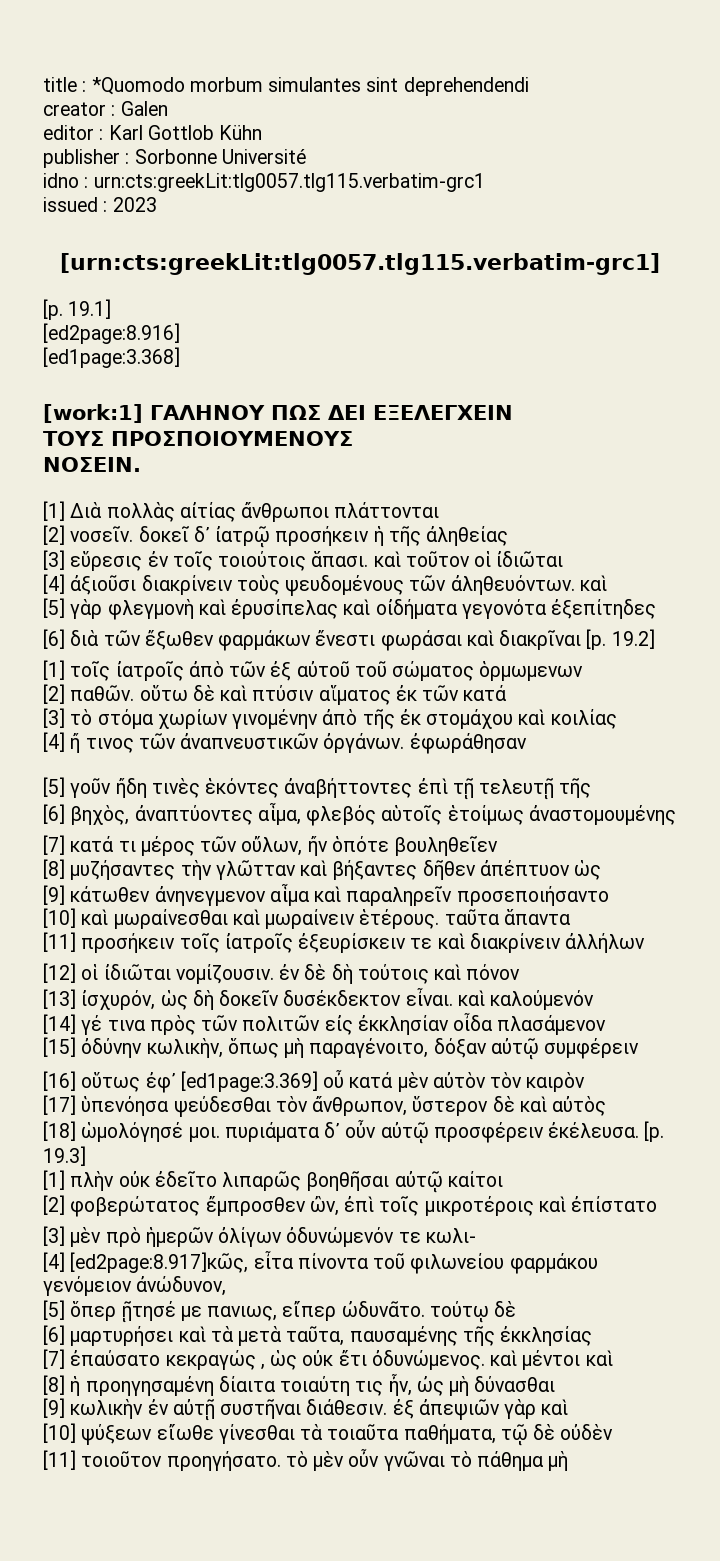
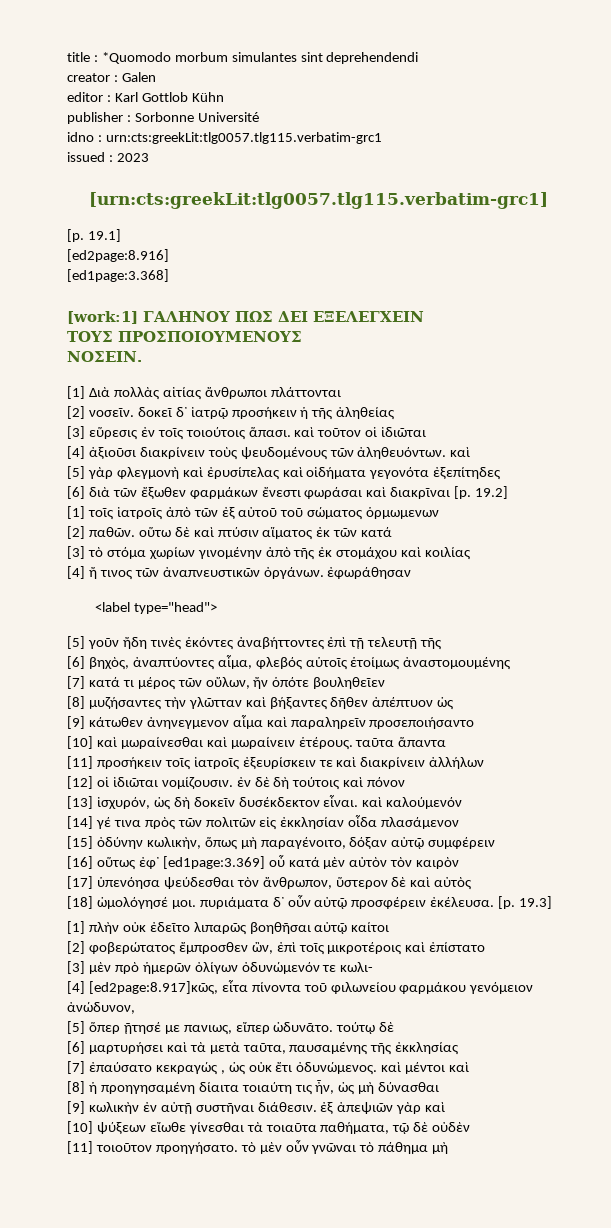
+ <label type="head">

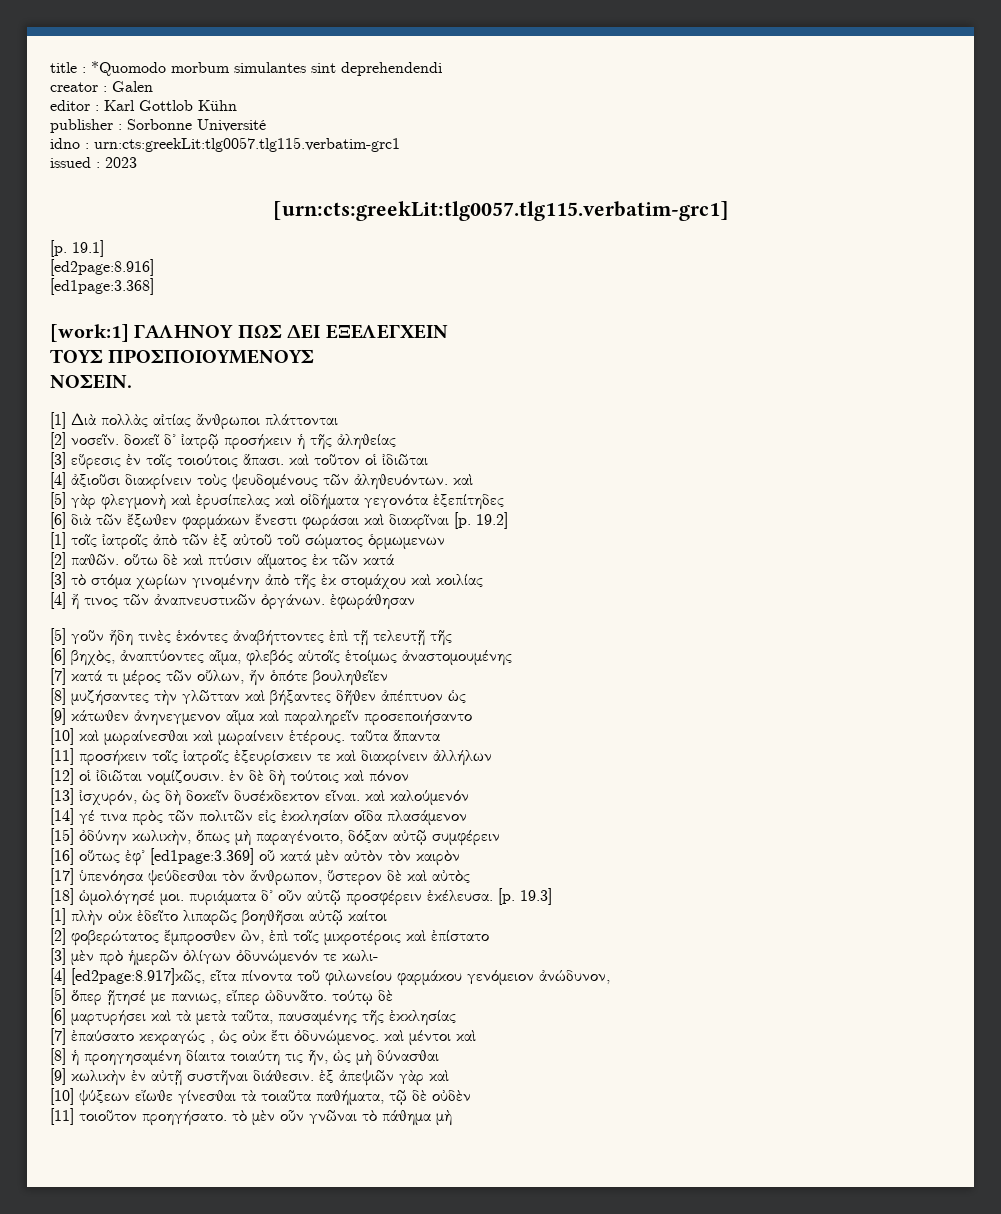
- <label type="head">

